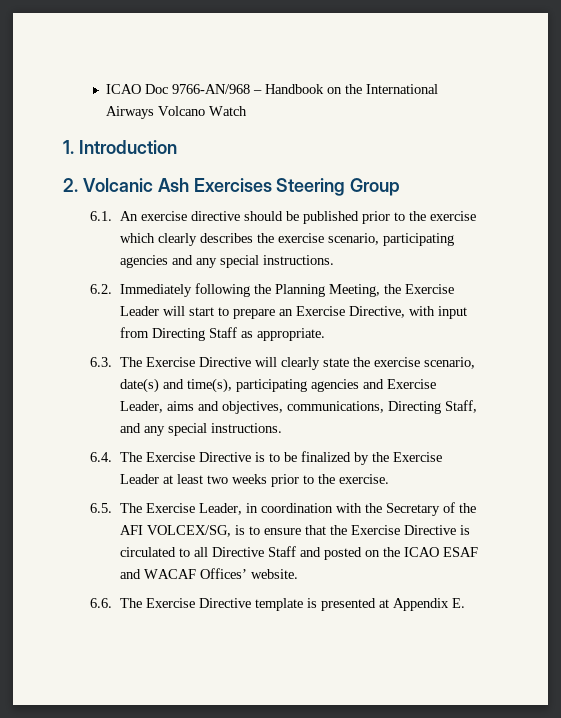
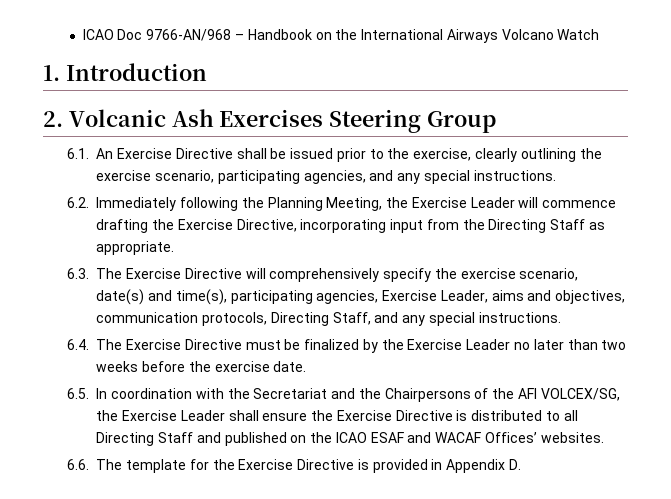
- 6.1. An exercise directive should be published prior to the exercise which clearly describes the exercise scenario, participating agencies and any special instructions.
+ 6.1. An Exercise Directive shall be issued prior to the exercise, clearly outlining the exercise scenario, participating agencies, and any special instructions.
- 6.2. Immediately following the Planning Meeting, the Exercise Leader will start to prepare an Exercise Directive, with input from Directing Staff as appropriate.
+ 6.2. Immediately following the Planning Meeting, the Exercise Leader will commence drafting the Exercise Directive, incorporating input from the Directing Staff as appropriate.
- 6.3. The Exercise Directive will clearly state the exercise scenario, date(s) and time(s), participating agencies and Exercise Leader, aims and objectives, communications, Directing Staff, and any special instructions.
+ 6.3. The Exercise Directive will comprehensively specify the exercise scenario, date(s) and time(s), participating agencies, Exercise Leader, aims and objectives, communication protocols, Directing Staff, and any special instructions.
- 6.4. The Exercise Directive is to be finalized by the Exercise Leader at least two weeks prior to the exercise.
- 6.5. The Exercise Leader, in coordination with the Secretary of the AFI VOLCEX/SG, is to ensure that the Exercise Directive is circulated to all Directive Staff and posted on the ICAO ESAF and WACAF Offices’ website.
+ 6.4. The Exercise Directive must be finalized by the Exercise Leader no later than two weeks before the exercise date.
+ 6.5. In coordination with the Secretariat and the Chairpersons of the AFI VOLCEX/SG, the Exercise Leader shall ensure the Exercise Directive is distributed to all Directing Staff and published on the ICAO ESAF and WACAF Offices’ websites.
- 6.6. The Exercise Directive template is presented at Appendix E.
+ 6.6. The template for the Exercise Directive is provided in Appendix D.

